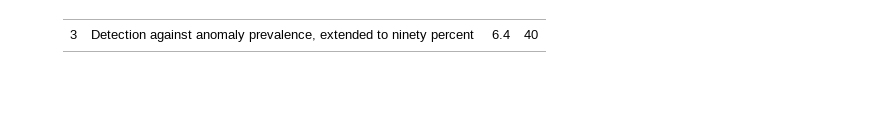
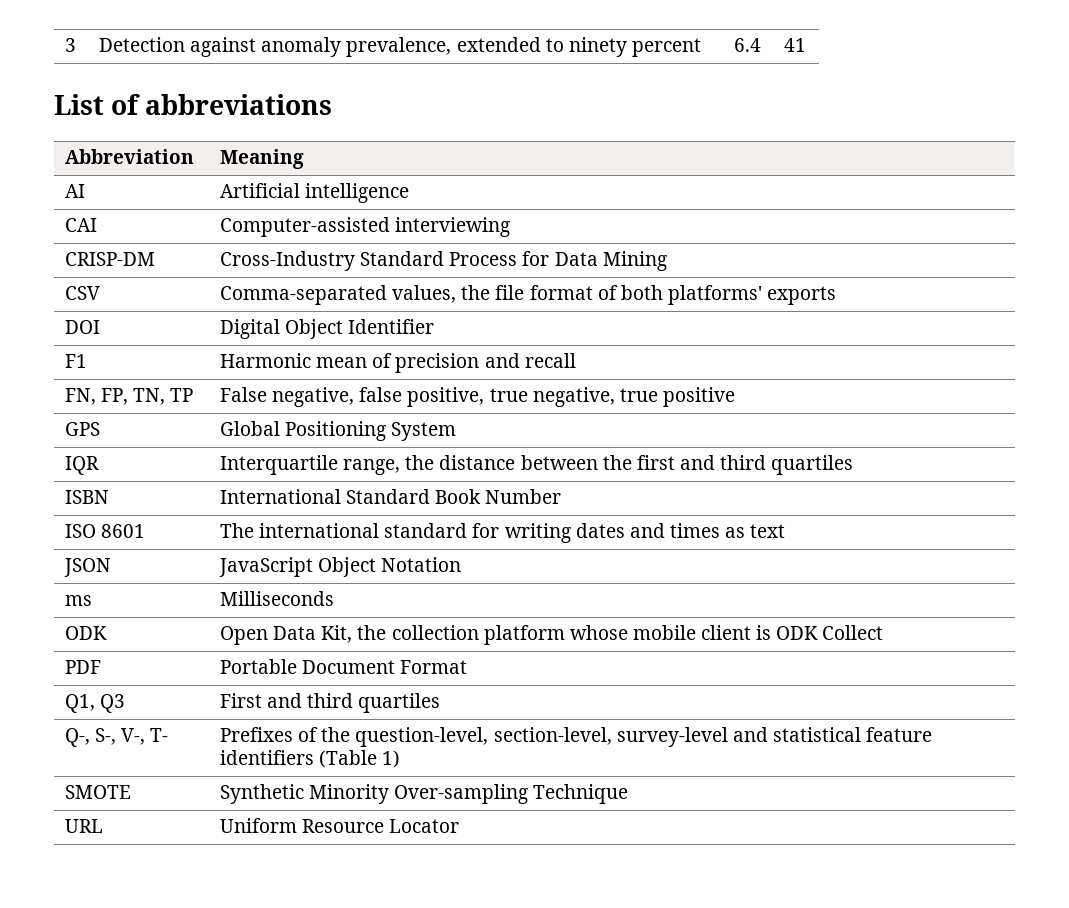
- 3 | Detection against anomaly prevalence, extended to ninety percent | 6.4 | 40
+ 3 | Detection against anomaly prevalence, extended to ninety percent | 6.4 | 41
+ List of abbreviations
+ Abbreviation | Meaning
+ AI | Artificial intelligence
+ CAI | Computer-assisted interviewing
+ CRISP-DM | Cross-Industry Standard Process for Data Mining
+ CSV | Comma-separated values, the file format of both platforms' exports
+ DOI | Digital Object Identifier
+ F1 | Harmonic mean of precision and recall
+ FN, FP, TN, TP | False negative, false positive, true negative, true positive
+ GPS | Global Positioning System
+ IQR | Interquartile range, the distance between the first and third quartiles
+ ISBN | International Standard Book Number
+ ISO 8601 | The international standard for writing dates and times as text
+ JSON | JavaScript Object Notation
+ ms | Milliseconds
+ ODK | Open Data Kit, the collection platform whose mobile client is ODK Collect
+ PDF | Portable Document Format
+ Q1, Q3 | First and third quartiles
+ Q-, S-, V-, T- | Prefixes of the question-level, section-level, survey-level and statistical feature identifiers (Table 1)
+ SMOTE | Synthetic Minority Over-sampling Technique
+ URL | Uniform Resource Locator

